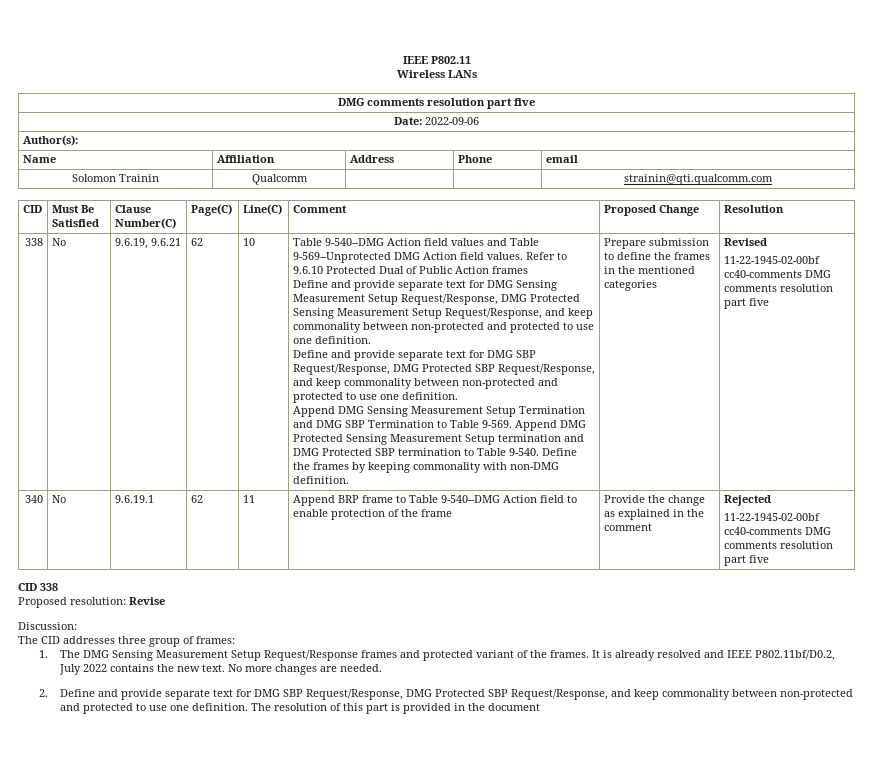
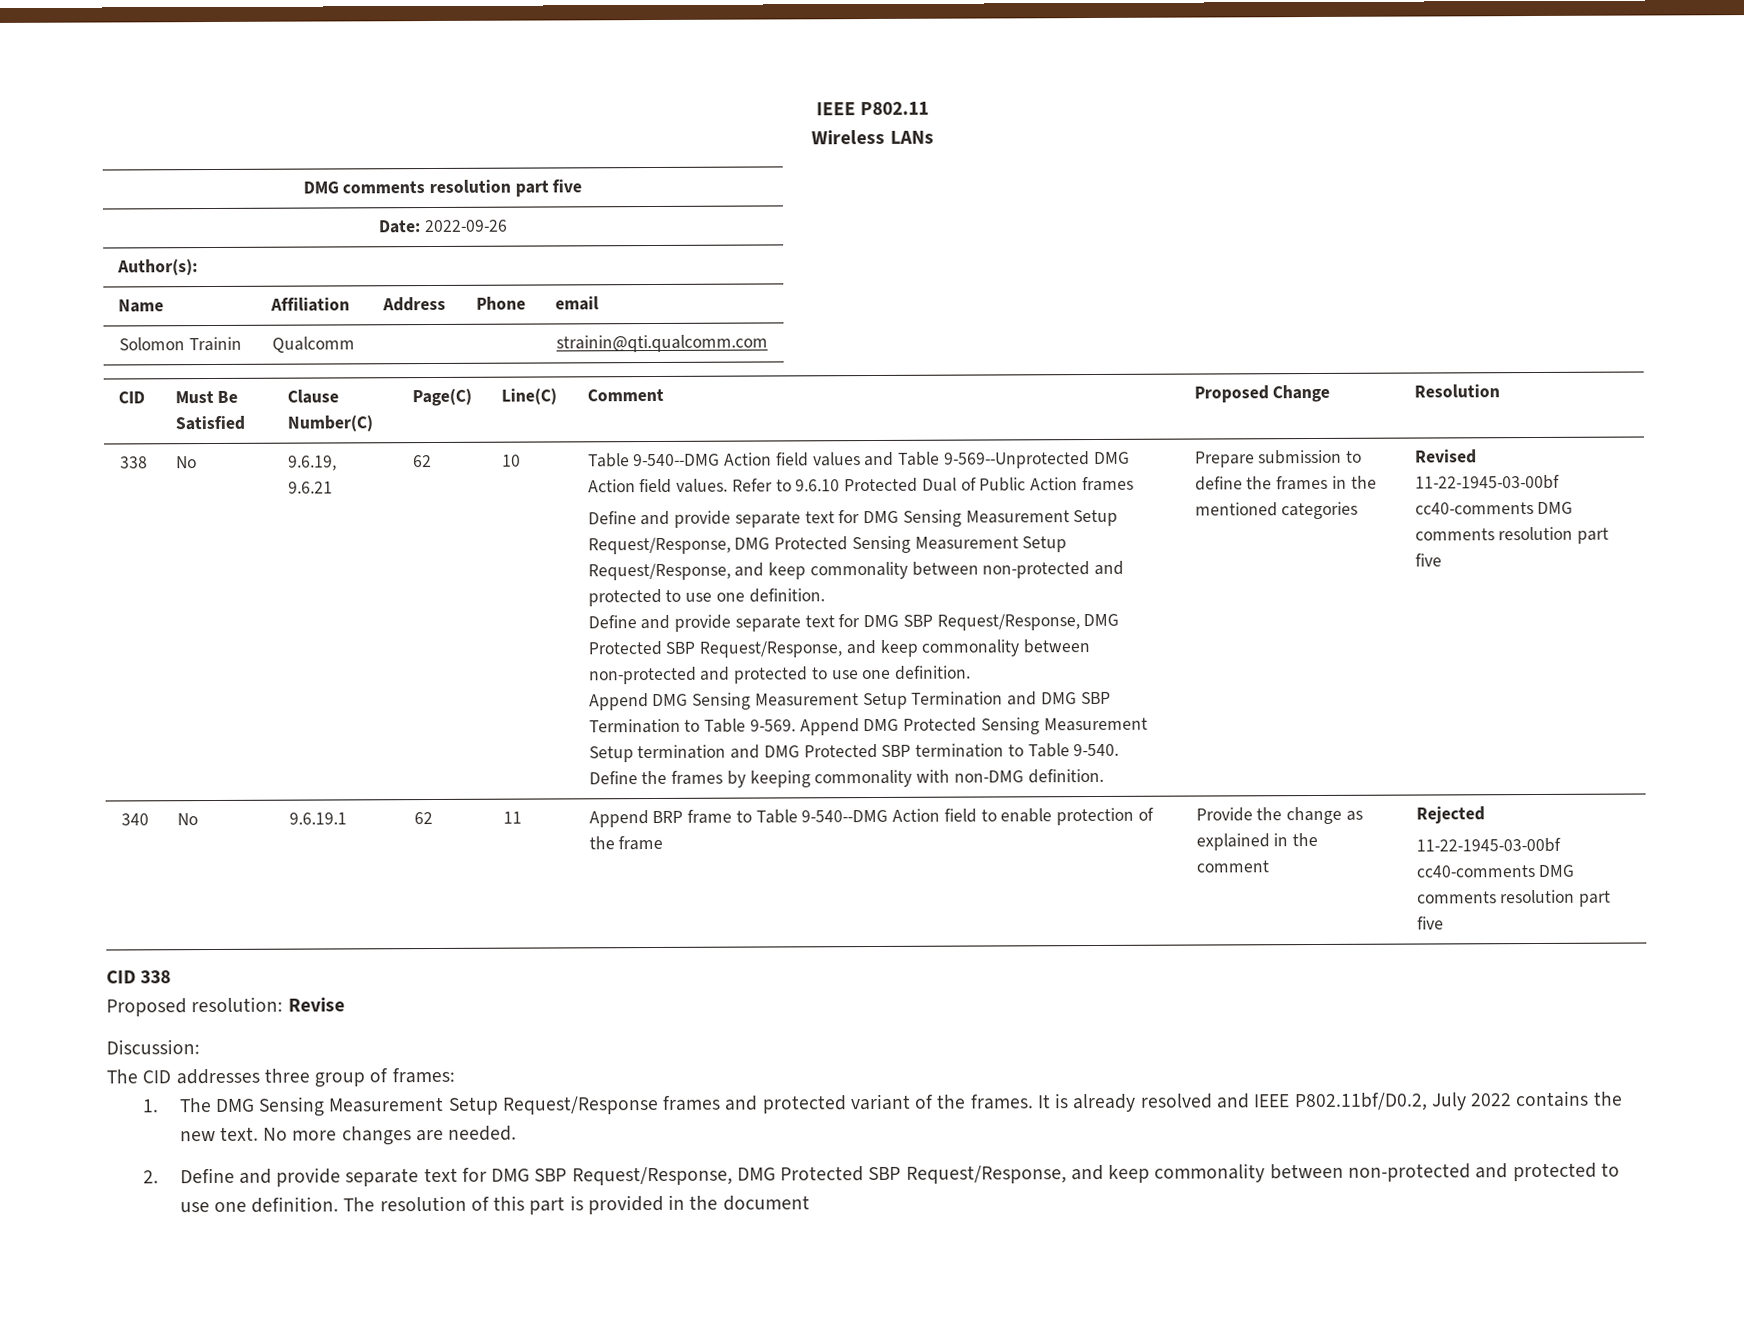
- Date: 2022-09-06
+ Date: 2022-09-26
  Revised
- 11-22-1945-02-00bf cc40-comments DMG comments resolution part five
+ 11-22-1945-03-00bf cc40-comments DMG comments resolution part five
  340 | No | 9.6.19.1 | 62 | 11 | Append BRP frame to Table 9-540--DMG Action field to enable protection of the frame | Provide the change as explained in the comment | Rejected
- 11-22-1945-02-00bf cc40-comments DMG comments resolution part five
+ 11-22-1945-03-00bf cc40-comments DMG comments resolution part five

